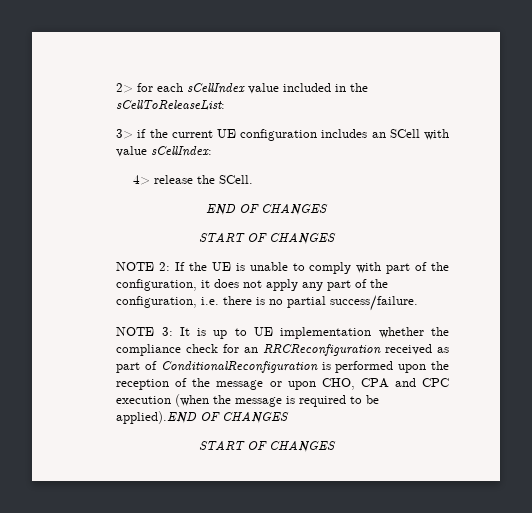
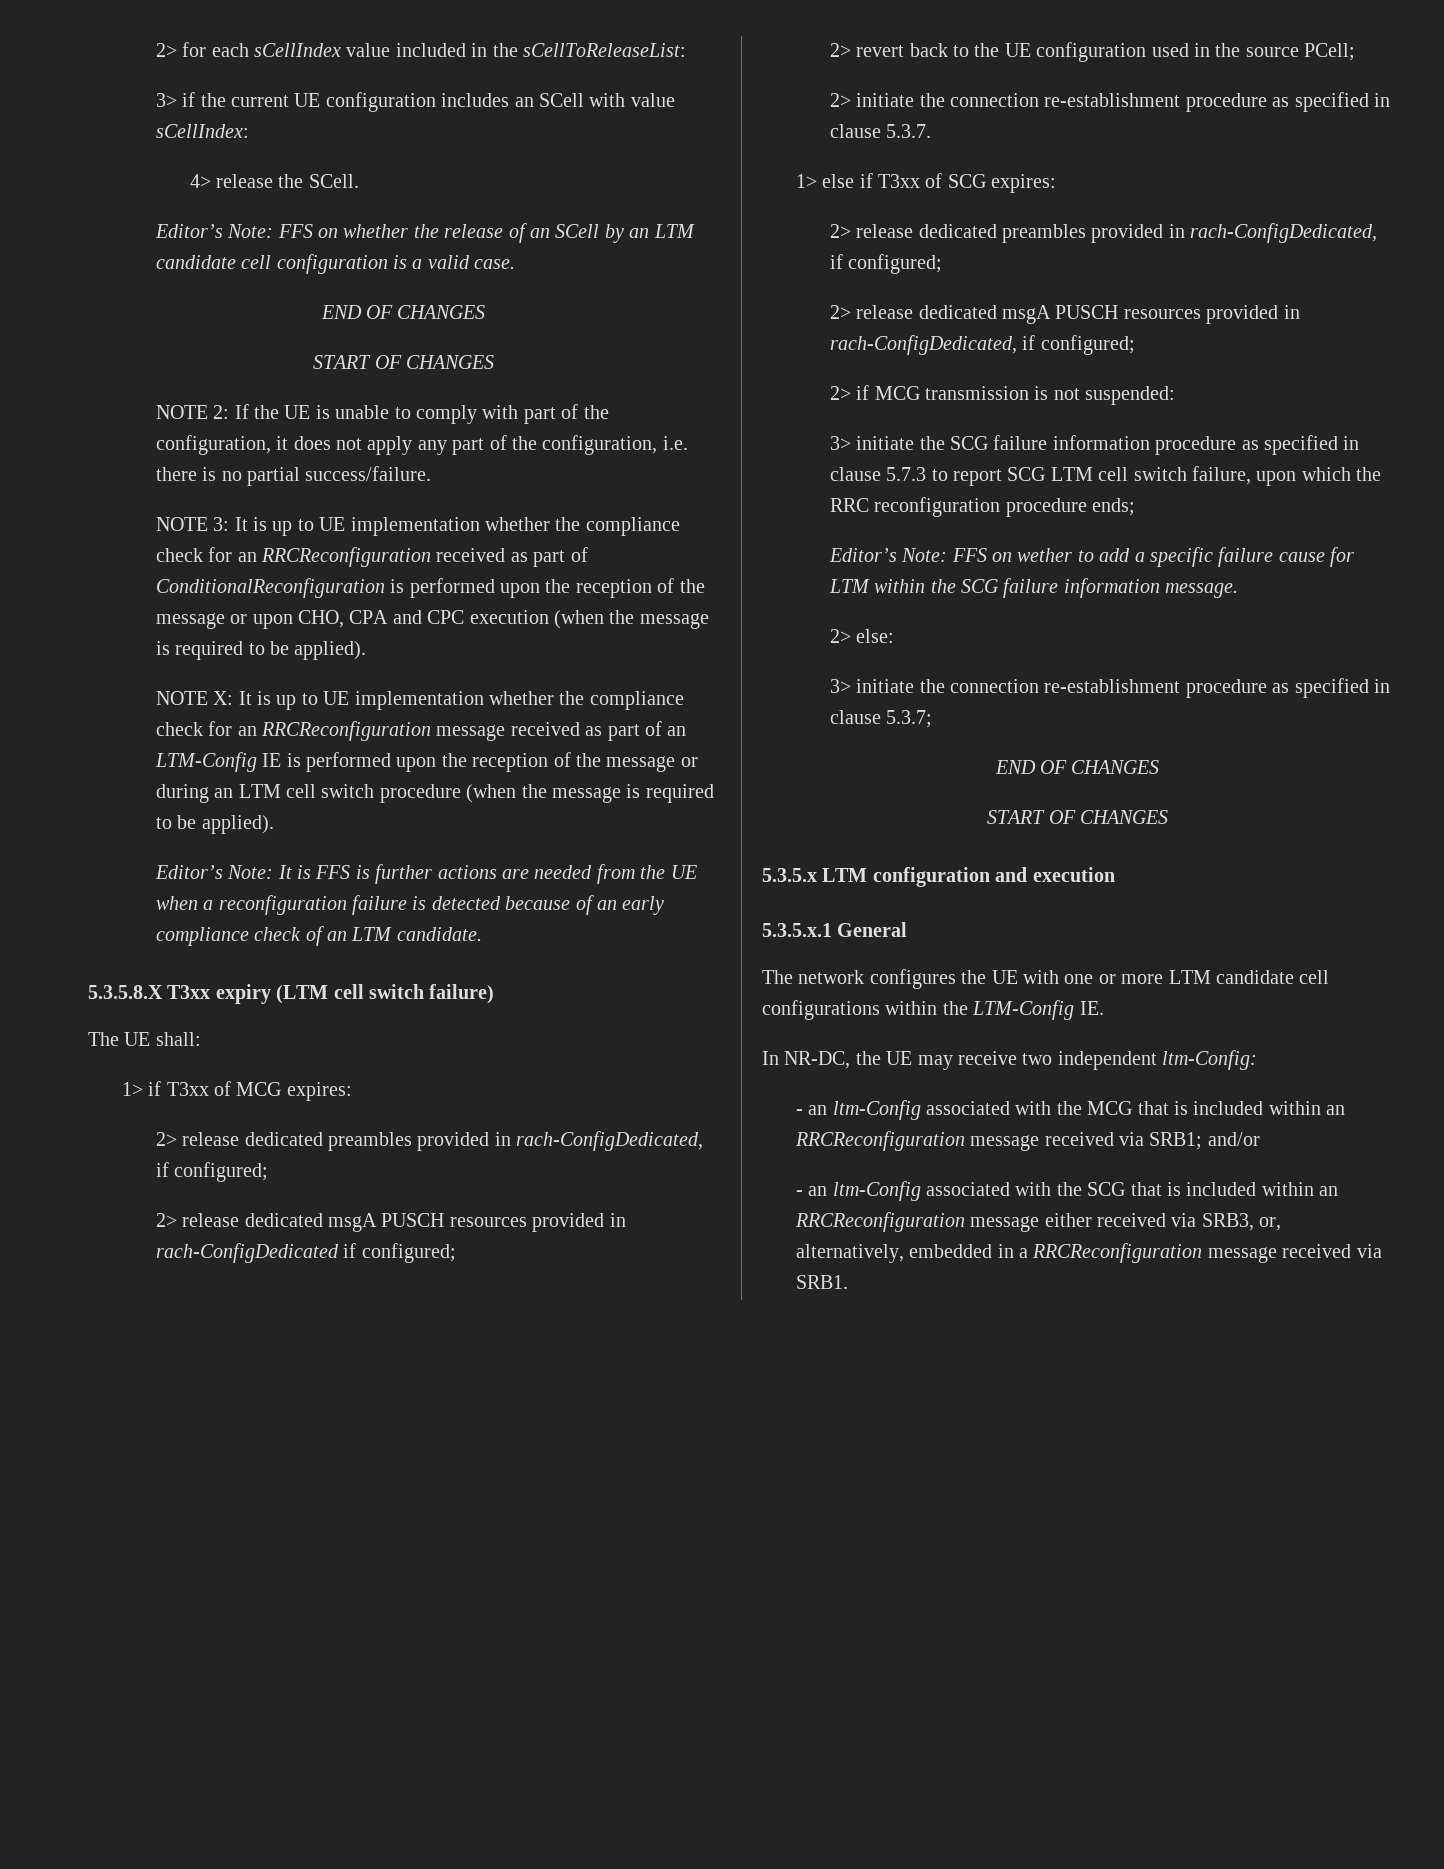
+ Editor’s Note: FFS on whether the release of an SCell by an LTM candidate cell configuration is a valid case.
- NOTE 3: It is up to UE implementation whether the compliance check for an RRCReconfiguration received as part of ConditionalReconfiguration is performed upon the reception of the message or upon CHO, CPA and CPC execution (when the message is required to be applied).END OF CHANGES
+ NOTE 3: It is up to UE implementation whether the compliance check for an RRCReconfiguration received as part of ConditionalReconfiguration is performed upon the reception of the message or upon CHO, CPA and CPC execution (when the message is required to be applied).
+ NOTE X: It is up to UE implementation whether the compliance check for an RRCReconfiguration message received as part of an LTM-Config IE is performed upon the reception of the message or during an LTM cell switch procedure (when the message is required to be applied).
+ Editor’s Note: It is FFS is further actions are needed from the UE when a reconfiguration failure is detected because of an early compliance check of an LTM candidate.
+ 5.3.5.8.X T3xx expiry (LTM cell switch failure)
+ The UE shall:
+ 1> if T3xx of MCG expires:
+ 2> release dedicated preambles provided in rach-ConfigDedicated, if configured;
+ 2> release dedicated msgA PUSCH resources provided in rach-ConfigDedicated if configured;
+ 2> revert back to the UE configuration used in the source PCell;
+ 2> initiate the connection re-establishment procedure as specified in clause 5.3.7.
+ 1> else if T3xx of SCG expires:
+ 2> release dedicated preambles provided in rach-ConfigDedicated, if configured;
+ 2> release dedicated msgA PUSCH resources provided in rach-ConfigDedicated, if configured;
+ 2> if MCG transmission is not suspended:
+ 3> initiate the SCG failure information procedure as specified in clause 5.7.3 to report SCG LTM cell switch failure, upon which the RRC reconfiguration procedure ends;
+ Editor’s Note: FFS on wether to add a specific failure cause for LTM within the SCG failure information message.
+ 2> else:
+ 3> initiate the connection re-establishment procedure as specified in clause 5.3.7;
+ END OF CHANGES
  START OF CHANGES
+ 5.3.5.x LTM configuration and execution
+ 5.3.5.x.1 General
+ The network configures the UE with one or more LTM candidate cell configurations within the LTM-Config IE.
+ In NR-DC, the UE may receive two independent ltm-Config:
+ - an ltm-Config associated with the MCG that is included within an RRCReconfiguration message received via SRB1; and/or
+ - an ltm-Config associated with the SCG that is included within an RRCReconfiguration message either received via SRB3, or, alternatively, embedded in a RRCReconfiguration message received via SRB1.

